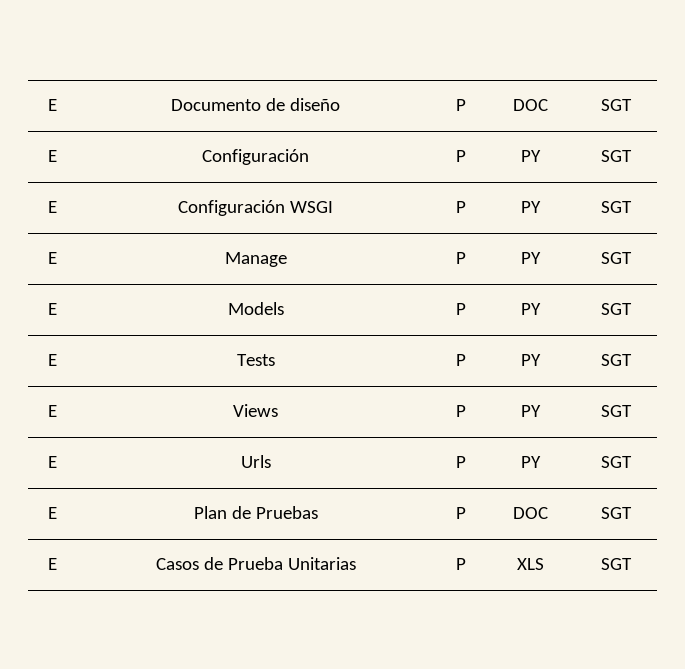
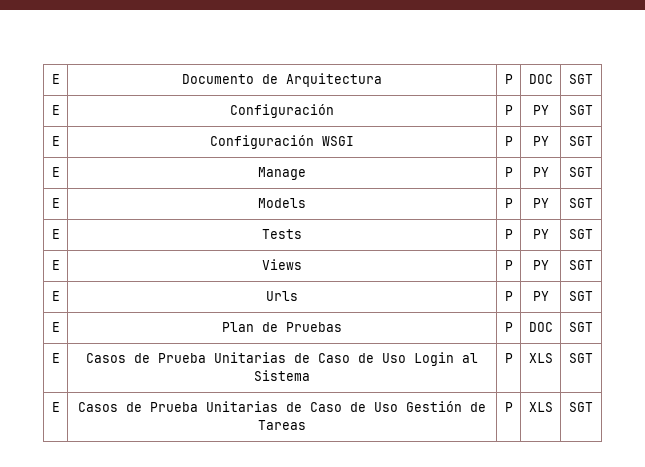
- E | Documento de diseño | P | DOC | SGT
+ E | Documento de Arquitectura | P | DOC | SGT
- E | Casos de Prueba Unitarias | P | XLS | SGT
+ E | Casos de Prueba Unitarias de Caso de Uso Login al Sistema | P | XLS | SGT
+ E | Casos de Prueba Unitarias de Caso de Uso Gestión de Tareas | P | XLS | SGT

